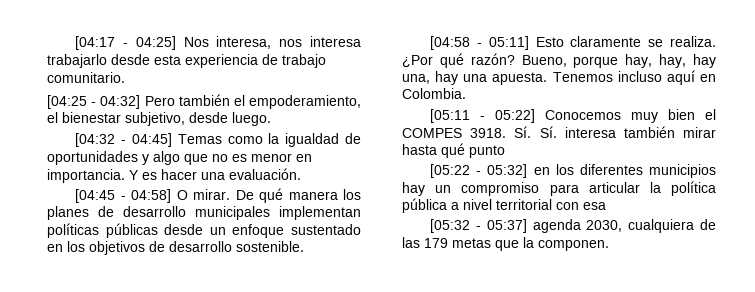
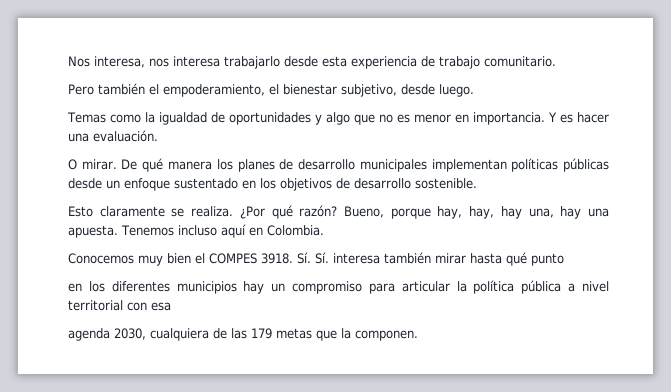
- [04:17 - 04:25] Nos interesa, nos interesa trabajarlo desde esta experiencia de trabajo comunitario.
+ Nos interesa, nos interesa trabajarlo desde esta experiencia de trabajo comunitario.
- [04:25 - 04:32] Pero también el empoderamiento, el bienestar subjetivo, desde luego.
+ Pero también el empoderamiento, el bienestar subjetivo, desde luego.
- [04:32 - 04:45] Temas como la igualdad de oportunidades y algo que no es menor en importancia.
+ Temas como la igualdad de oportunidades y algo que no es menor en importancia.
- [04:45 - 04:58] O mirar.
+ O mirar.
- [04:58 - 05:11] Esto claramente se realiza.
+ Esto claramente se realiza.
- [05:11 - 05:22] Conocemos muy bien el COMPES 3918.
+ Conocemos muy bien el COMPES 3918.
- [05:22 - 05:32] en los diferentes municipios hay un compromiso para articular la política pública a nivel territorial con esa
+ en los diferentes municipios hay un compromiso para articular la política pública a nivel territorial con esa
- [05:32 - 05:37] agenda 2030, cualquiera de las 179 metas que la componen.
+ agenda 2030, cualquiera de las 179 metas que la componen.

